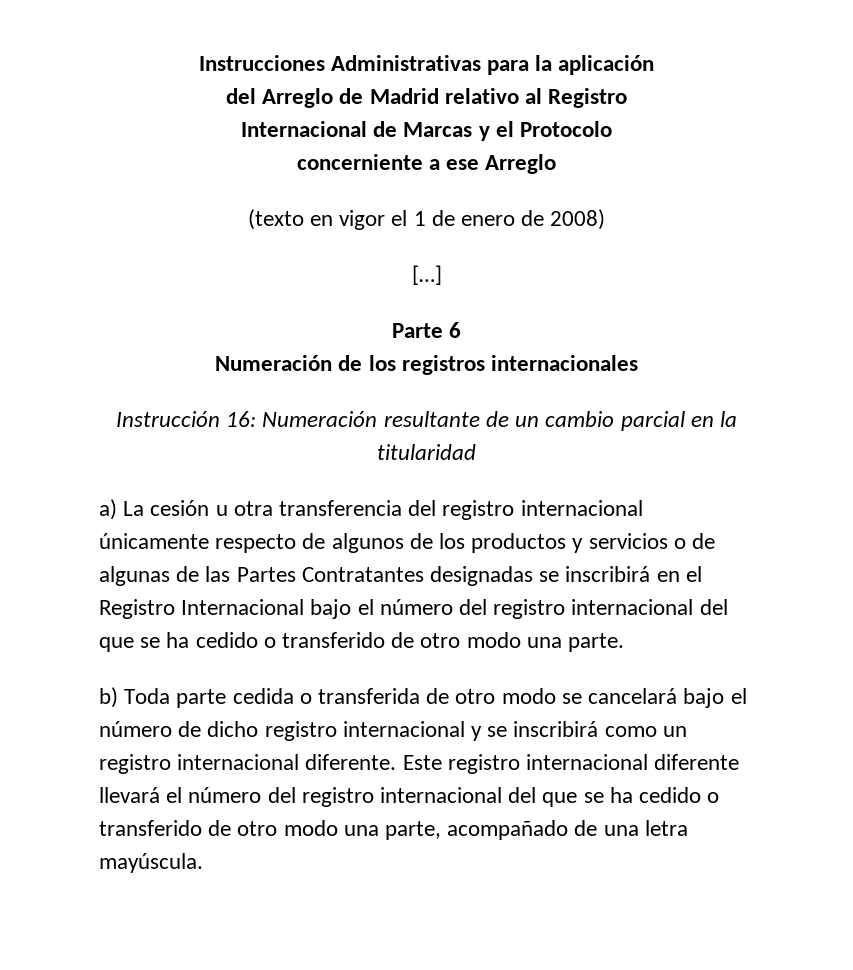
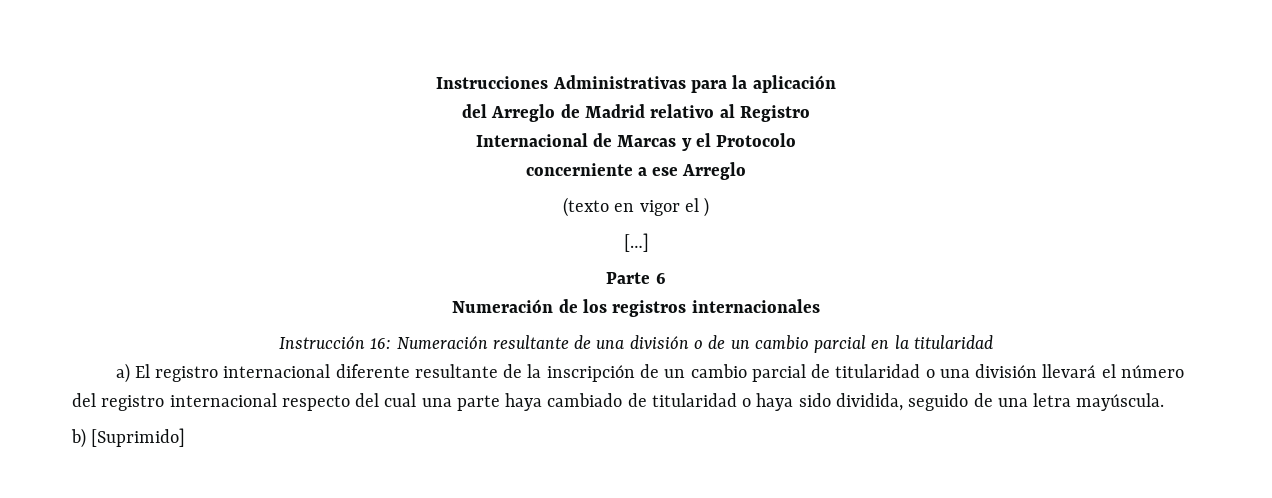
- (texto en vigor el 1 de enero de 2008)
+ (texto en vigor el )
- Instrucción 16: Numeración resultante de un cambio parcial en la titularidad
+ Instrucción 16: Numeración resultante de una división o de un cambio parcial en la titularidad
- a) La cesión u otra transferencia del registro internacional únicamente respecto de algunos de los productos y servicios o de algunas de las Partes Contratantes designadas se inscribirá en el Registro Internacional bajo el número del registro internacional del que se ha cedido o transferido de otro modo una parte.
- b) Toda parte cedida o transferida de otro modo se cancelará bajo el número de dicho registro internacional y se inscribirá como un registro internacional diferente. Este registro internacional diferente llevará el número del registro internacional del que se ha cedido o transferido de otro modo una parte, acompañado de una letra mayúscula.
+ a) El registro internacional diferente resultante de la inscripción de un cambio parcial de titularidad o una división llevará el número del registro internacional respecto del cual una parte haya cambiado de titularidad o haya sido dividida, seguido de una letra mayúscula.
+ b) [Suprimido]

